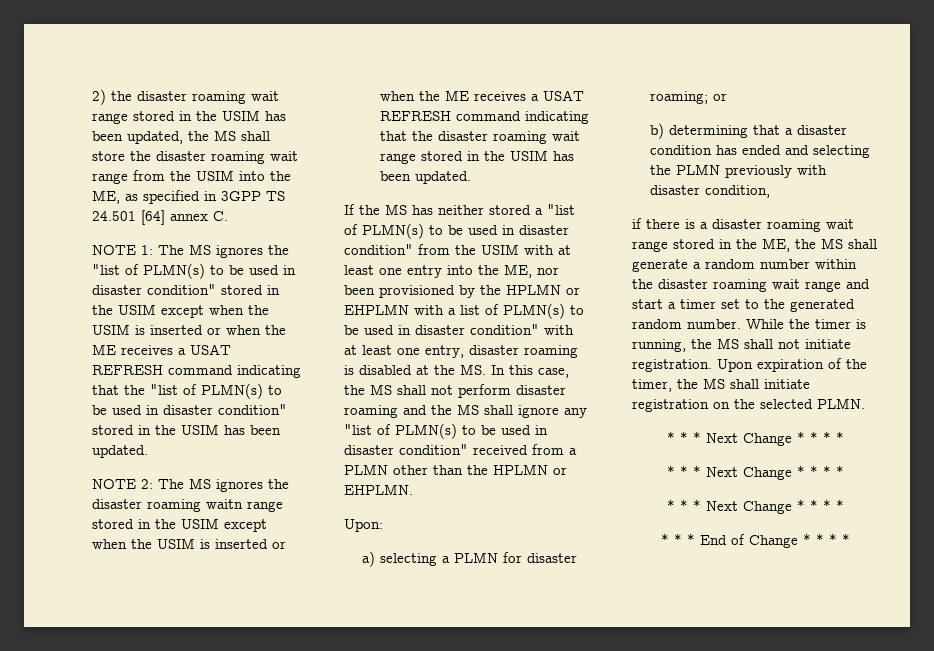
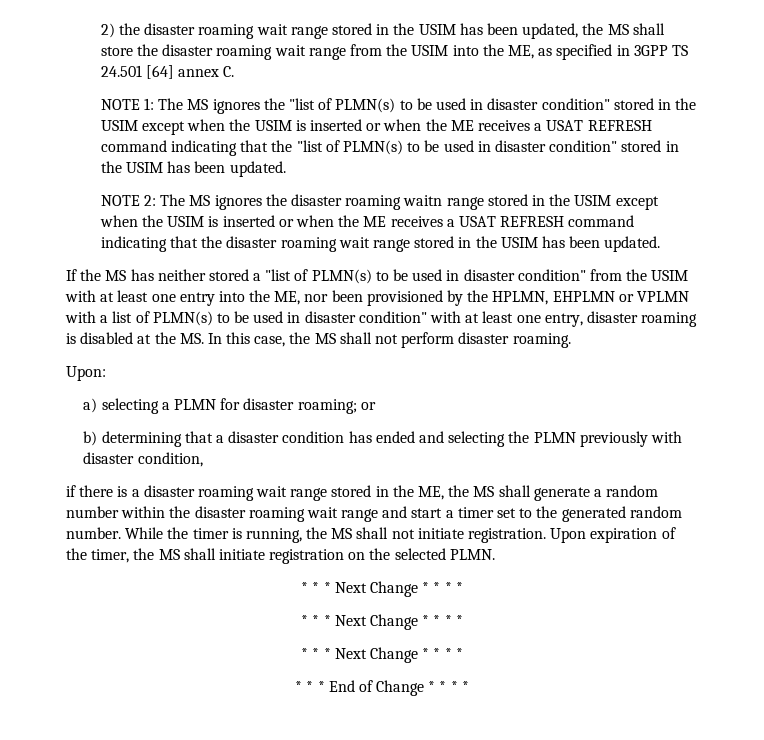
- If the MS has neither stored a "list of PLMN(s) to be used in disaster condition" from the USIM with at least one entry into the ME, nor been provisioned by the HPLMN or EHPLMN with a list of PLMN(s) to be used in disaster condition" with at least one entry, disaster roaming is disabled at the MS. In this case, the MS shall not perform disaster roaming and the MS shall ignore any "list of PLMN(s) to be used in disaster condition" received from a PLMN other than the HPLMN or EHPLMN.
+ If the MS has neither stored a "list of PLMN(s) to be used in disaster condition" from the USIM with at least one entry into the ME, nor been provisioned by the HPLMN, EHPLMN or VPLMN with a list of PLMN(s) to be used in disaster condition" with at least one entry, disaster roaming is disabled at the MS. In this case, the MS shall not perform disaster roaming.

